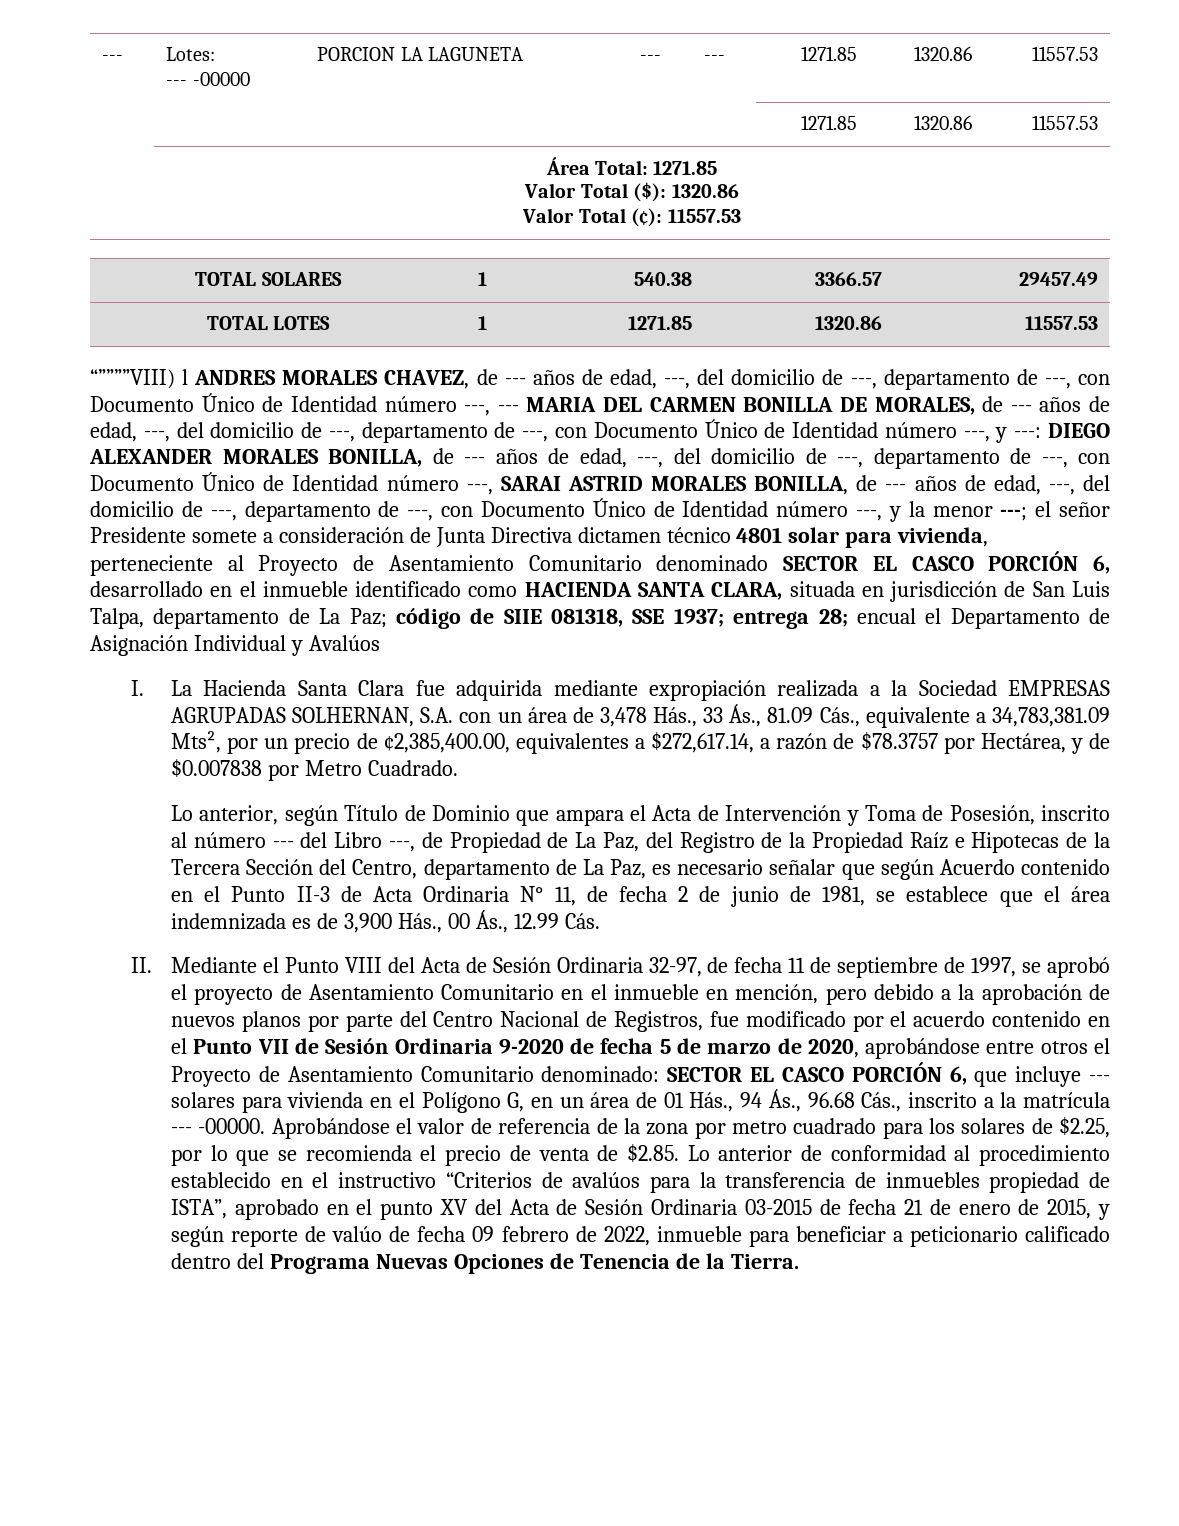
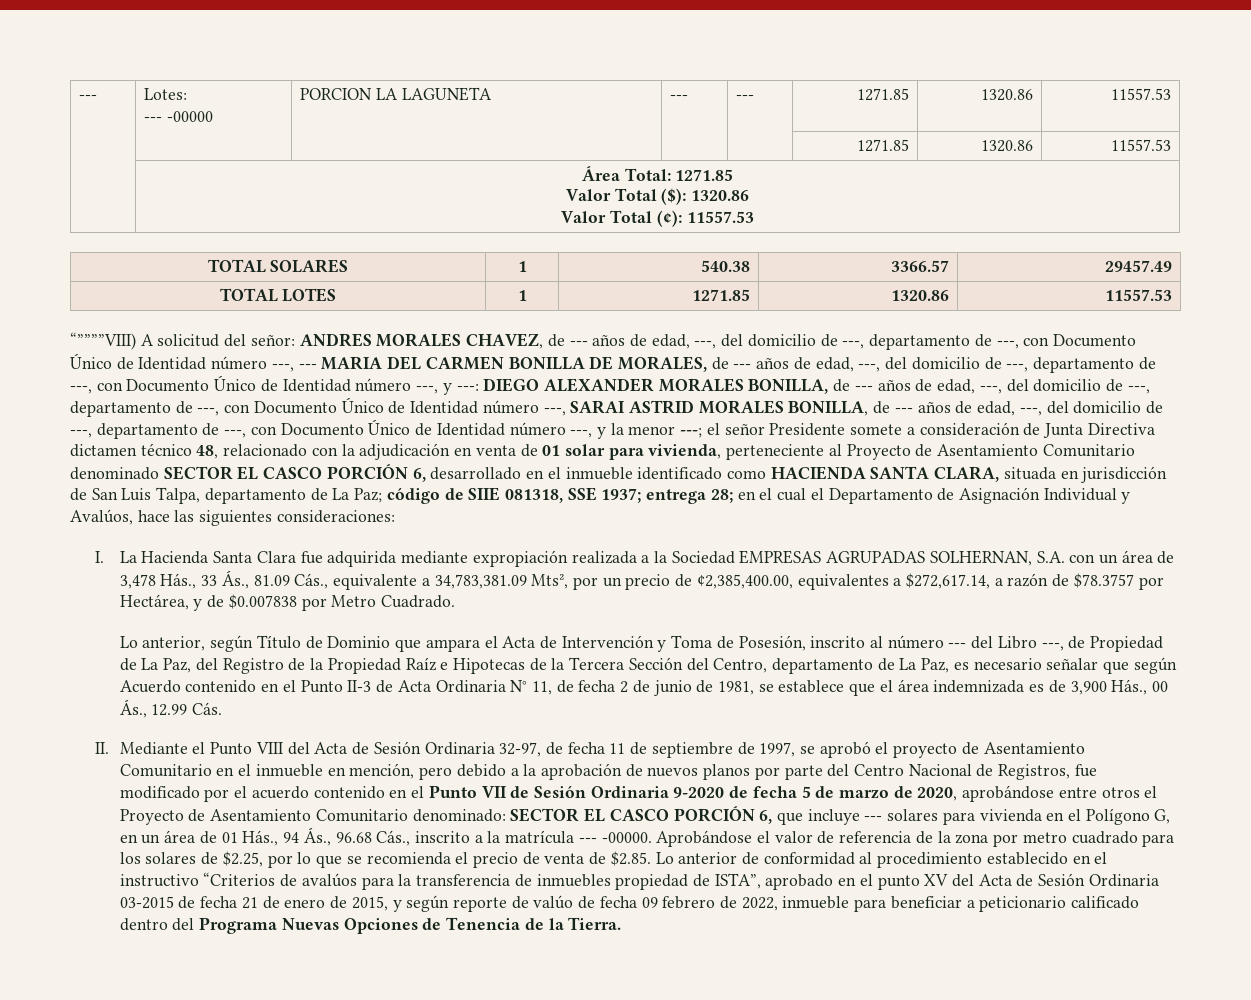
- “””””VIII) l ANDRES MORALES CHAVEZ, de --- años de edad, ---, del domicilio de ---, departamento de ---, con Documento Único de Identidad número ---, --- MARIA DEL CARMEN BONILLA DE MORALES, de --- años de edad, ---, del domicilio de ---, departamento de ---, con Documento Único de Identidad número ---, y ---:
+ “””””VIII) A solicitud del señor: ANDRES MORALES CHAVEZ, de --- años de edad, ---, del domicilio de ---, departamento de ---, con Documento Único de Identidad número ---, --- MARIA DEL CARMEN BONILLA DE MORALES, de --- años de edad, ---, del domicilio de ---, departamento de ---, con Documento Único de Identidad número ---, y ---:
- el señor Presidente somete a consideración de Junta Directiva dictamen técnico 4801 solar para vivienda, perteneciente al Proyecto de Asentamiento Comunitario denominado SECTOR EL CASCO PORCIÓN 6, desarrollado en el inmueble identificado como HACIENDA SANTA CLARA, situada en jurisdicción de San Luis Talpa, departamento de La Paz;
+ el señor Presidente somete a consideración de Junta Directiva dictamen técnico 48, relacionado con la adjudicación en venta de 01 solar para vivienda, perteneciente al Proyecto de Asentamiento Comunitario denominado SECTOR EL CASCO PORCIÓN 6, desarrollado en el inmueble identificado como HACIENDA SANTA CLARA, situada en jurisdicción de San Luis Talpa, departamento de La Paz;
- encual el Departamento de Asignación Individual y Avalúos
+ en el cual el Departamento de Asignación Individual y Avalúos, hace las siguientes consideraciones:

